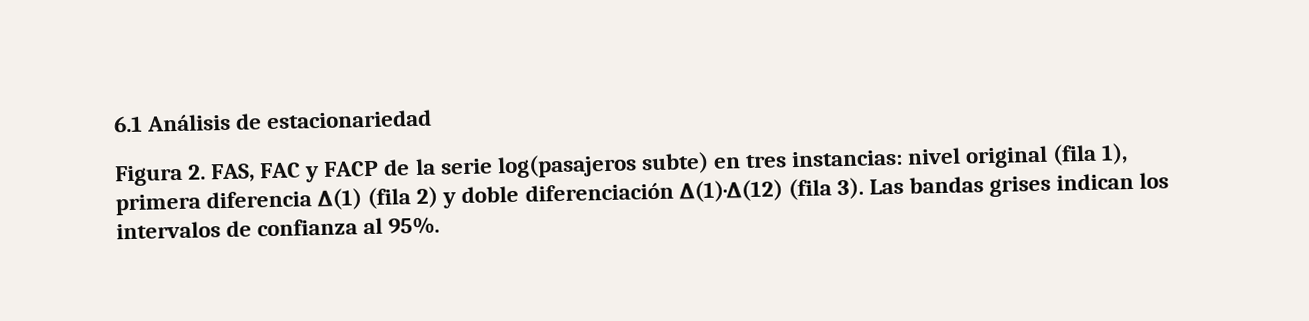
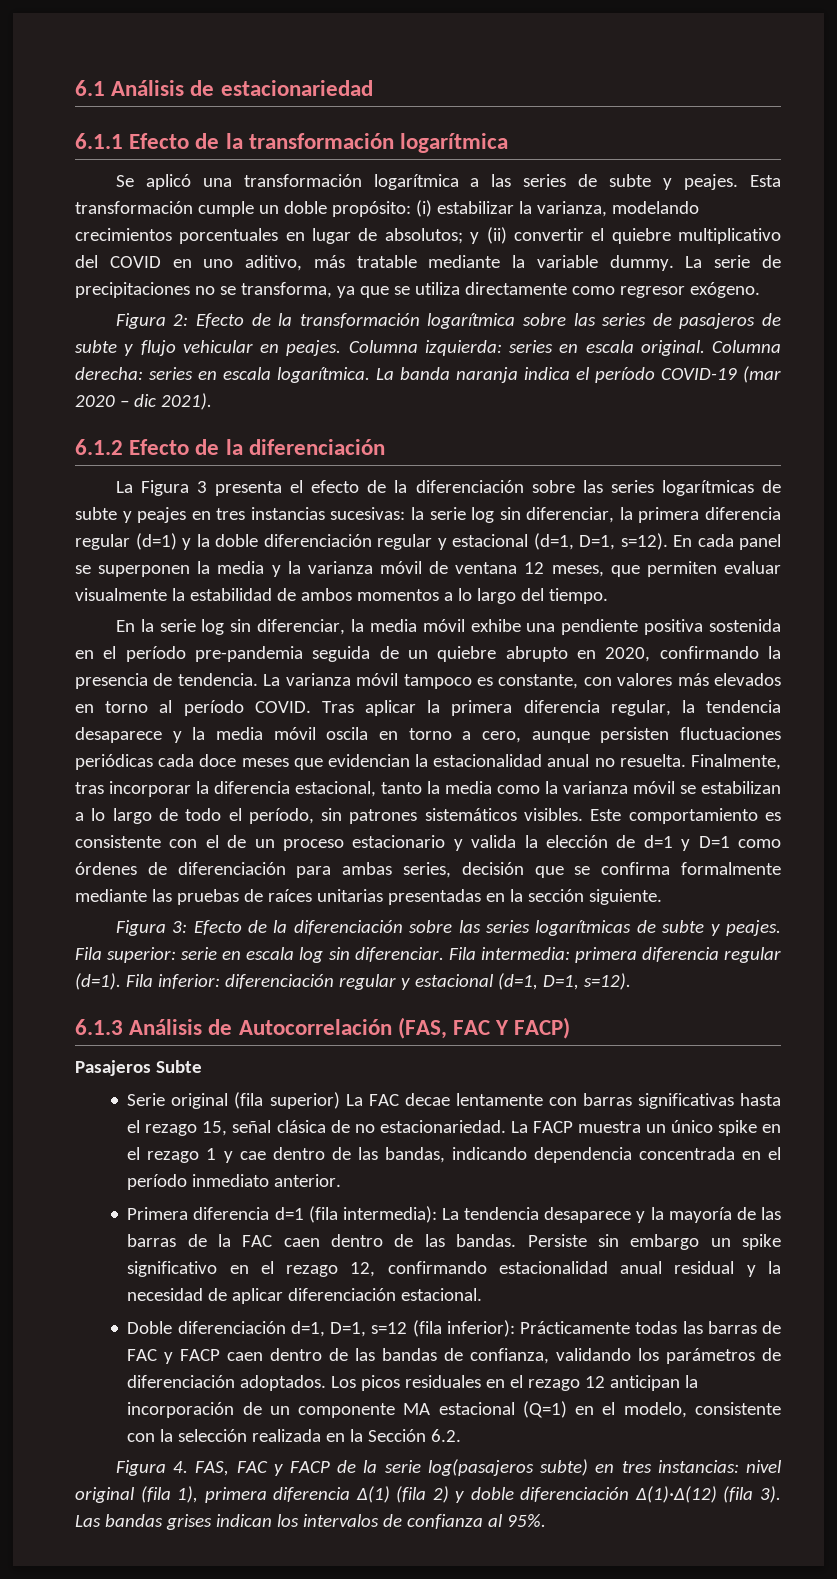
- Figura 2. FAS, FAC y FACP de la serie log(pasajeros subte) en tres instancias: nivel original (fila 1), primera diferencia ∆(1) (fila 2) y doble diferenciación ∆(1)·∆(12) (fila 3).
+ 6.1.1 Efecto de la transformación logarítmica
+ Se aplicó una transformación logarítmica a las series de subte y peajes. Esta transformación cumple un doble propósito: (i) estabilizar la varianza, modelando crecimientos porcentuales en lugar de absolutos; y (ii) convertir el quiebre multiplicativo del COVID en uno aditivo, más tratable mediante la variable dummy. La serie de precipitaciones no se transforma, ya que se utiliza directamente como regresor exógeno.
+ Figura 2: Efecto de la transformación logarítmica sobre las series de pasajeros de subte y flujo vehicular en peajes. Columna izquierda: series en escala original. Columna derecha: series en escala logarítmica. La banda naranja indica el período COVID-19 (mar 2020 – dic 2021).
+ 6.1.2 Efecto de la diferenciación
+ La Figura 3 presenta el efecto de la diferenciación sobre las series logarítmicas de subte y peajes en tres instancias sucesivas: la serie log sin diferenciar, la primera diferencia regular (d=1) y la doble diferenciación regular y estacional (d=1, D=1, s=12). En cada panel se superponen la media y la varianza móvil de ventana 12 meses, que permiten evaluar visualmente la estabilidad de ambos momentos a lo largo del tiempo.
+ En la serie log sin diferenciar, la media móvil exhibe una pendiente positiva sostenida en el período pre-pandemia seguida de un quiebre abrupto en 2020, confirmando la presencia de tendencia. La varianza móvil tampoco es constante, con valores más elevados en torno al período COVID. Tras aplicar la primera diferencia regular, la tendencia desaparece y la media móvil oscila en torno a cero, aunque persisten fluctuaciones periódicas cada doce meses que evidencian la estacionalidad anual no resuelta. Finalmente, tras incorporar la diferencia estacional, tanto la media como la varianza móvil se estabilizan a lo largo de todo el período, sin patrones sistemáticos visibles. Este comportamiento es consistente con el de un proceso estacionario y valida la elección de d=1 y D=1 como órdenes de diferenciación para ambas series, decisión que se confirma formalmente mediante las pruebas de raíces unitarias presentadas en la sección siguiente.
+ Figura 3: Efecto de la diferenciación sobre las series logarítmicas de subte y peajes. Fila superior: serie en escala log sin diferenciar. Fila intermedia: primera diferencia regular (d=1). Fila inferior: diferenciación regular y estacional (d=1, D=1, s=12).
+ 6.1.3 Análisis de Autocorrelación (FAS, FAC Y FACP)
+ Pasajeros Subte
+ Serie original (fila superior) La FAC decae lentamente con barras significativas hasta el rezago 15, señal clásica de no estacionariedad. La FACP muestra un único spike en el rezago 1 y cae dentro de las bandas, indicando dependencia concentrada en el período inmediato anterior.
+ Primera diferencia d=1 (fila intermedia): La tendencia desaparece y la mayoría de las barras de la FAC caen dentro de las bandas. Persiste sin embargo un spike significativo en el rezago 12, confirmando estacionalidad anual residual y la necesidad de aplicar diferenciación estacional.
+ Doble diferenciación d=1, D=1, s=12 (fila inferior): Prácticamente todas las barras de FAC y FACP caen dentro de las bandas de confianza, validando los parámetros de diferenciación adoptados. Los picos residuales en el rezago 12 anticipan la incorporación de un componente MA estacional (Q=1) en el modelo, consistente con la selección realizada en la Sección 6.2.
+ Figura 4. FAS, FAC y FACP de la serie log(pasajeros subte) en tres instancias: nivel original (fila 1), primera diferencia ∆(1) (fila 2) y doble diferenciación ∆(1)·∆(12) (fila 3).

